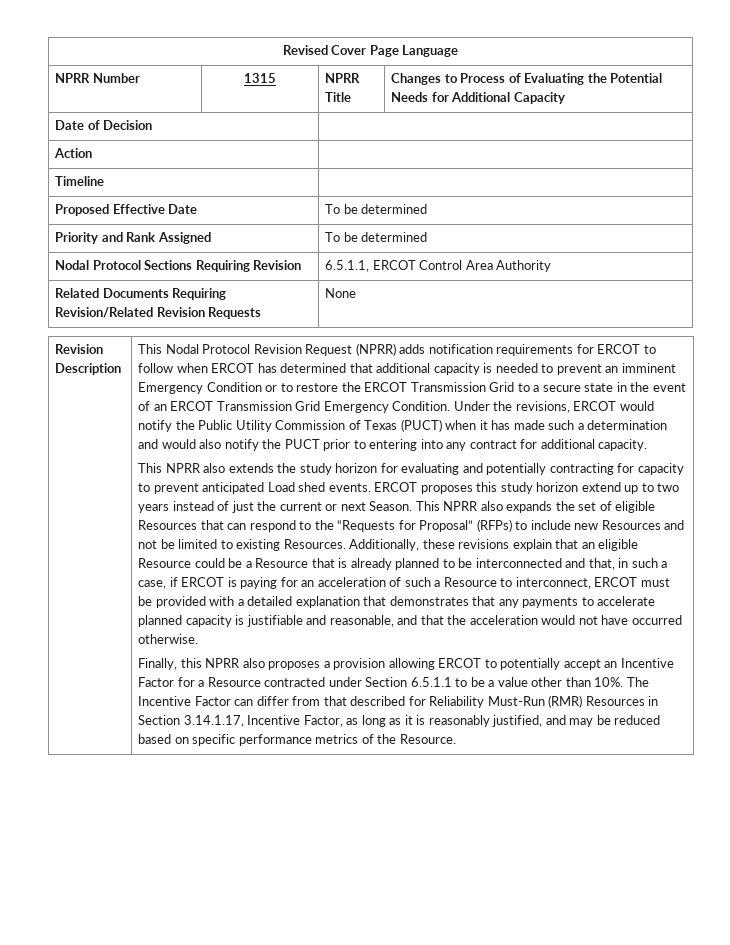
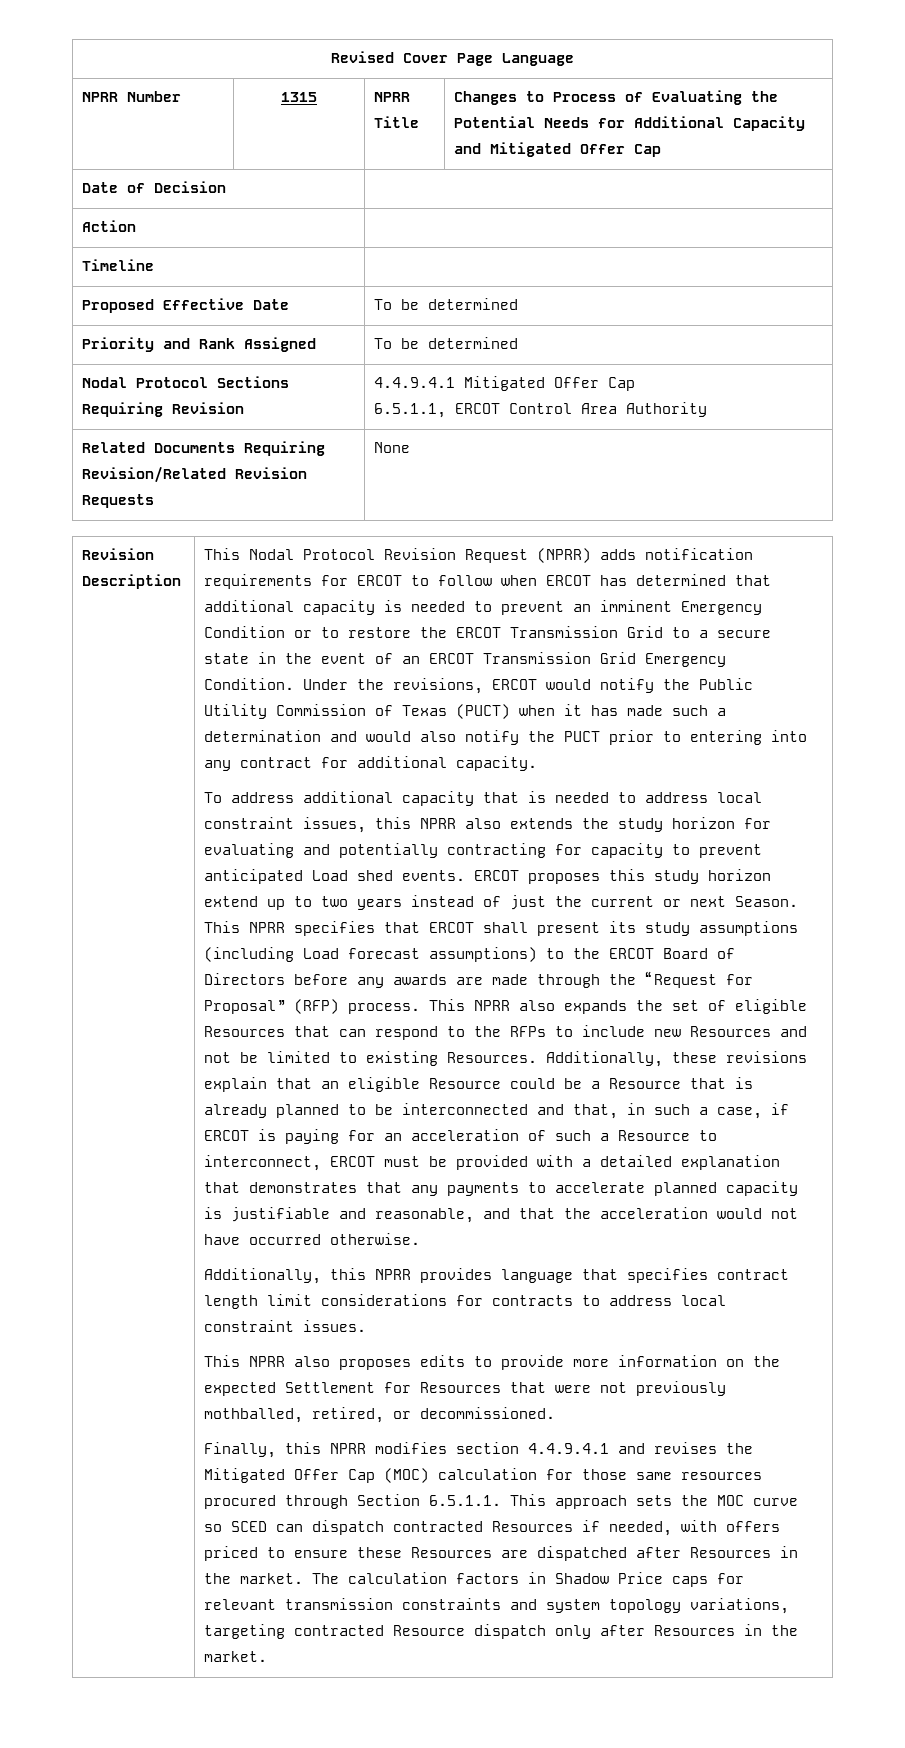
- NPRR Number | 1315 | NPRR Title | Changes to Process of Evaluating the Potential Needs for Additional Capacity
+ NPRR Number | 1315 | NPRR Title | Changes to Process of Evaluating the Potential Needs for Additional Capacity and Mitigated Offer Cap
- Nodal Protocol Sections Requiring Revision | 6.5.1.1, ERCOT Control Area Authority
+ Nodal Protocol Sections Requiring Revision | 4.4.9.4.1 Mitigated Offer Cap
+ 6.5.1.1, ERCOT Control Area Authority
- This NPRR also extends the study horizon for evaluating and potentially contracting for capacity to prevent anticipated Load shed events.
+ To address additional capacity that is needed to address local constraint issues, this NPRR also extends the study horizon for evaluating and potentially contracting for capacity to prevent anticipated Load shed events.
- This NPRR also expands the set of eligible Resources that can respond to the “Requests for Proposal” (RFPs) to include new Resources and not be limited to existing Resources.
+ This NPRR specifies that ERCOT shall present its study assumptions (including Load forecast assumptions) to the ERCOT Board of Directors before any awards are made through the “Request for Proposal” (RFP) process. This NPRR also expands the set of eligible Resources that can respond to the RFPs to include new Resources and not be limited to existing Resources.
- Finally, this NPRR also proposes a provision allowing ERCOT to potentially accept an Incentive Factor for a Resource contracted under Section 6.5.1.1 to be a value other than 10%. The Incentive Factor can differ from that described for Reliability Must-Run (RMR) Resources in Section 3.14.1.17, Incentive Factor, as long as it is reasonably justified, and may be reduced based on specific performance metrics of the Resource.
+ Additionally, this NPRR provides language that specifies contract length limit considerations for contracts to address local constraint issues.
+ This NPRR also proposes edits to provide more information on the expected Settlement for Resources that were not previously mothballed, retired, or decommissioned.
+ Finally, this NPRR modifies section 4.4.9.4.1 and revises the Mitigated Offer Cap (MOC) calculation for those same resources procured through Section 6.5.1.1. This approach sets the MOC curve so SCED can dispatch contracted Resources if needed, with offers priced to ensure these Resources are dispatched after Resources in the market. The calculation factors in Shadow Price caps for relevant transmission constraints and system topology variations, targeting contracted Resource dispatch only after Resources in the market.

